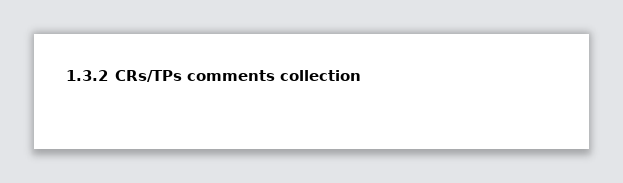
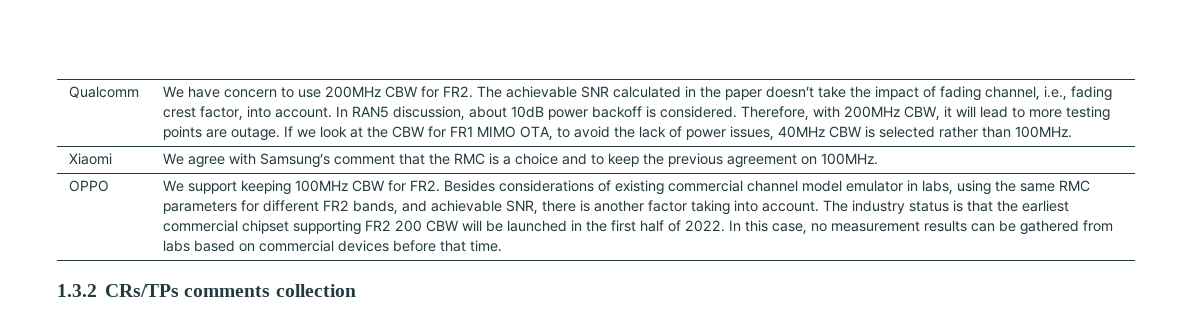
+ Qualcomm | We have concern to use 200MHz CBW for FR2. The achievable SNR calculated in the paper doesn’t take the impact of fading channel, i.e., fading crest factor, into account. In RAN5 discussion, about 10dB power backoff is considered. Therefore, with 200MHz CBW, it will lead to more testing points are outage. If we look at the CBW for FR1 MIMO OTA, to avoid the lack of power issues, 40MHz CBW is selected rather than 100MHz.
+ Xiaomi | We agree with Samsung’s comment that the RMC is a choice and to keep the previous agreement on 100MHz.
+ OPPO | We support keeping 100MHz CBW for FR2. Besides considerations of existing commercial channel model emulator in labs, using the same RMC parameters for different FR2 bands, and achievable SNR, there is another factor taking into account. The industry status is that the earliest commercial chipset supporting FR2 200 CBW will be launched in the first half of 2022. In this case, no measurement results can be gathered from labs based on commercial devices before that time.

